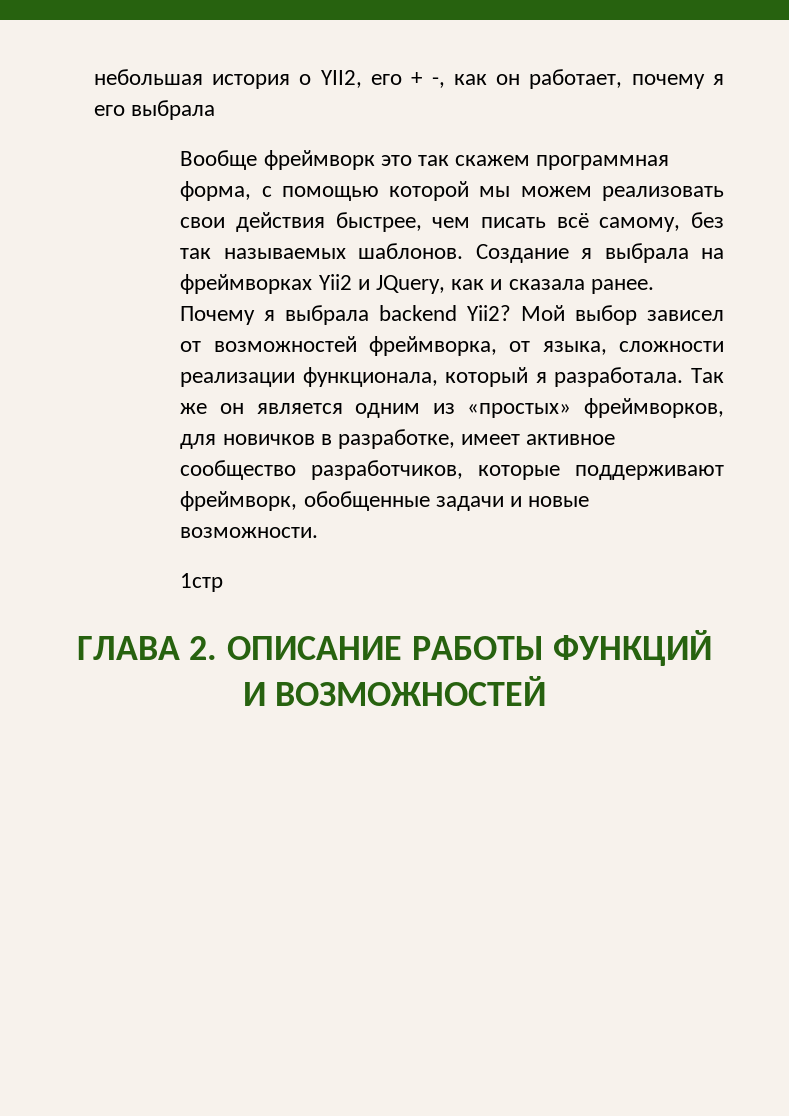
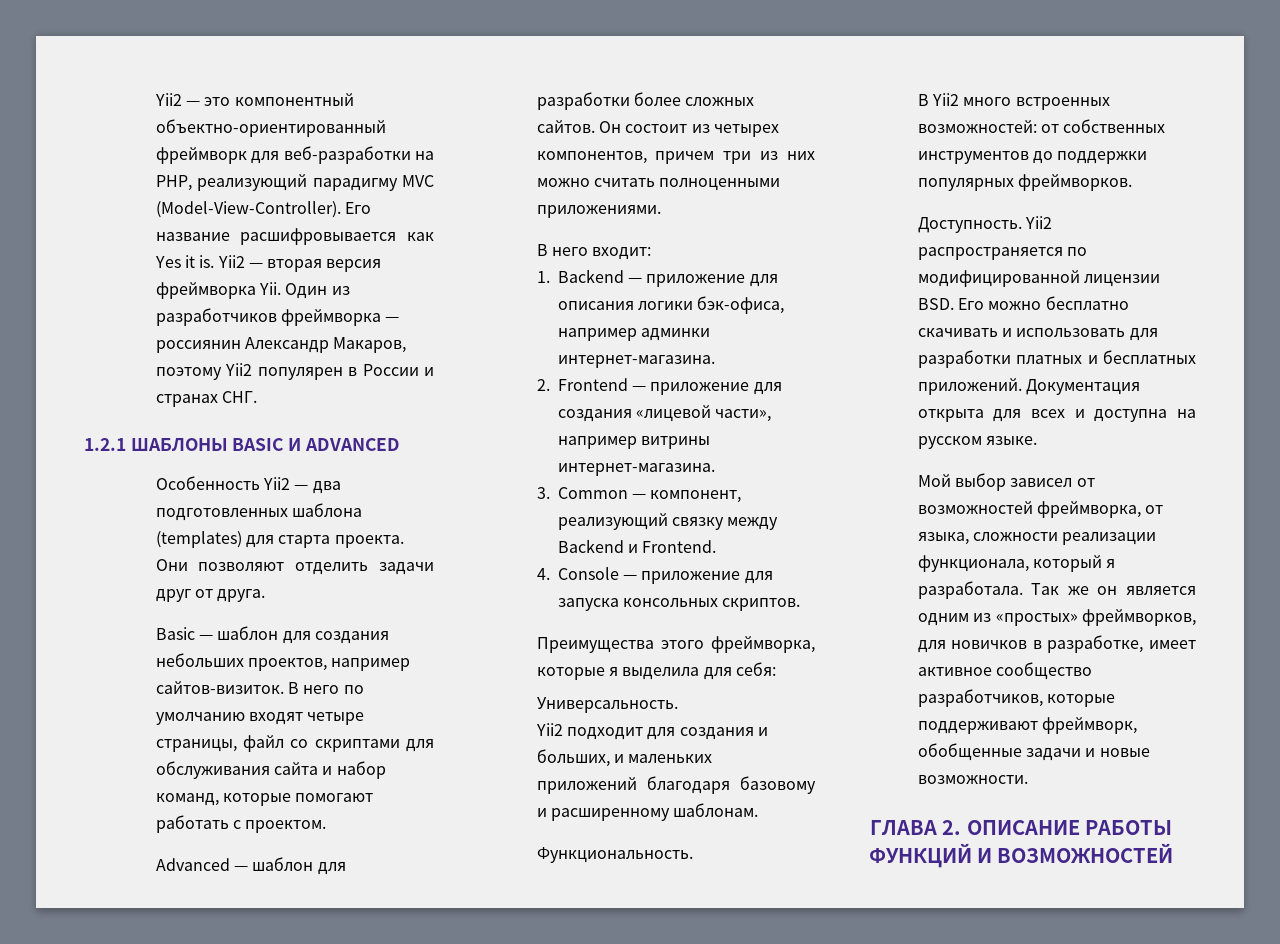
- небольшая история о YII2, его + -, как он работает, почему я его выбрала
- Вообще фреймворк это так скажем программная форма, с помощью которой мы можем реализовать свои действия быстрее, чем писать всё самому, без так называемых шаблонов. Создание я выбрала на фреймворках Yii2 и JQuery, как и сказала ранее. Почему я выбрала backend Yii2? Мой выбор зависел от возможностей фреймворка, от языка, сложности реализации функционала, который я разработала.
+ Yii2 — это компонентный объектно-ориентированный фреймворк для веб-разработки на PHP, реализующий парадигму MVC (Model-View-Controller). Его название расшифровывается как Yes it is. Yii2 — вторая версия фреймворка Yii. Один из разработчиков фреймворка — россиянин Александр Макаров, поэтому Yii2 популярен в России и странах СНГ.
+ 1.2.1 ШАБЛОНЫ BASIC И ADVANCED
+ Особенность Yii2 — два подготовленных шаблона (templates) для старта проекта. Они позволяют отделить задачи друг от друга.
+ Basic — шаблон для создания небольших проектов, например сайтов-визиток. В него по умолчанию входят четыре страницы, файл со скриптами для обслуживания сайта и набор команд, которые помогают работать с проектом.
+ Advanced — шаблон для разработки более сложных сайтов. Он состоит из четырех компонентов, причем три из них можно считать полноценными приложениями.
+ В него входит:
+ 1. Backend — приложение для описания логики бэк-офиса, например админки интернет-магазина.
+ 2. Frontend — приложение для создания «лицевой части», например витрины интернет-магазина.
+ 3. Common — компонент, реализующий связку между Backend и Frontend.
+ 4. Console — приложение для запуска консольных скриптов.
+ Преимущества этого фреймворка, которые я выделила для себя:
+ Универсальность.
+ Yii2 подходит для создания и больших, и маленьких приложений благодаря базовому и расширенному шаблонам.
+ Функциональность.
+ В Yii2 много встроенных возможностей: от собственных инструментов до поддержки популярных фреймворков.
+ Доступность. Yii2 распространяется по модифицированной лицензии BSD. Его можно бесплатно скачивать и использовать для разработки платных и бесплатных приложений. Документация открыта для всех и доступна на русском языке.
+ Мой выбор зависел от возможностей фреймворка, от языка, сложности реализации функционала, который я разработала.
- 1стр

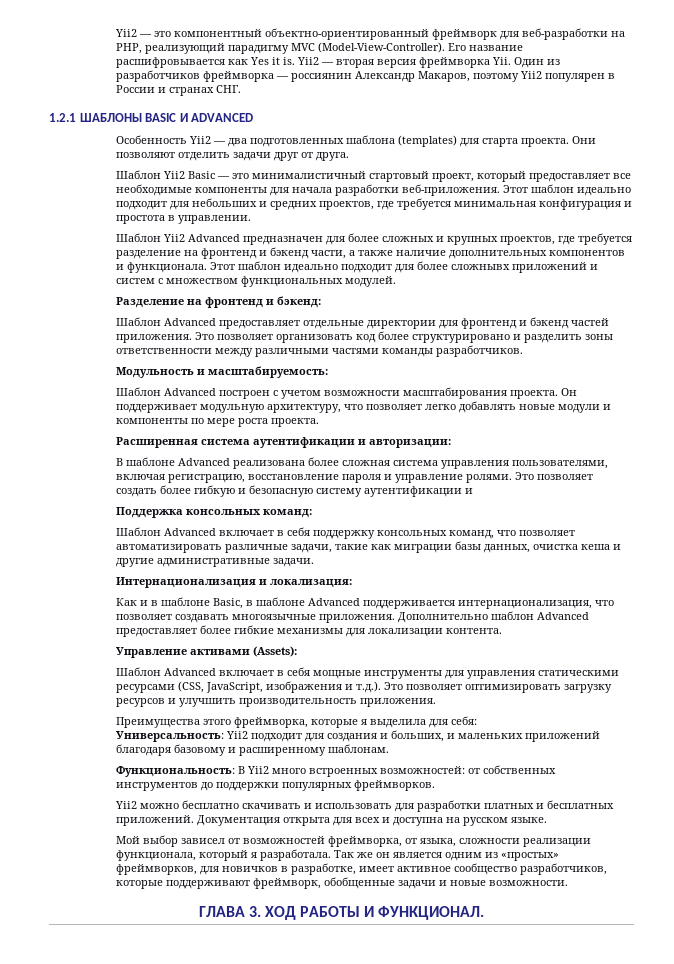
- Basic — шаблон для создания небольших проектов, например сайтов-визиток. В него по умолчанию входят четыре страницы, файл со скриптами для обслуживания сайта и набор команд, которые помогают работать с проектом.
- Advanced — шаблон для разработки более сложных сайтов. Он состоит из четырех компонентов, причем три из них можно считать полноценными приложениями.
- В него входит:
- 1. Backend — приложение для описания логики бэк-офиса, например админки интернет-магазина.
- 2. Frontend — приложение для создания «лицевой части», например витрины интернет-магазина.
- 3. Common — компонент, реализующий связку между Backend и Frontend.
- 4. Console — приложение для запуска консольных скриптов.
+ Шаблон Yii2 Basic — это минималистичный стартовый проект, который предоставляет все необходимые компоненты для начала разработки веб-приложения. Этот шаблон идеально подходит для небольших и средних проектов, где требуется минимальная конфигурация и простота в управлении.
+ Шаблон Yii2 Advanced предназначен для более сложных и крупных проектов, где требуется разделение на фронтенд и бэкенд части, а также наличие дополнительных компонентов и функционала. Этот шаблон идеально подходит для более сложнывх приложений и систем с множеством функциональных модулей.
+ Разделение на фронтенд и бэкенд:
+ Шаблон Advanced предоставляет отдельные директории для фронтенд и бэкенд частей приложения. Это позволяет организовать код более структурировано и разделить зоны ответственности между различными частями команды разработчиков.
+ Модульность и масштабируемость:
+ Шаблон Advanced построен с учетом возможности масштабирования проекта. Он поддерживает модульную архитектуру, что позволяет легко добавлять новые модули и компоненты по мере роста проекта.
+ Расширенная система аутентификации и авторизации:
+ В шаблоне Advanced реализована более сложная система управления пользователями, включая регистрацию, восстановление пароля и управление ролями. Это позволяет создать более гибкую и безопасную систему аутентификации и
+ Поддержка консольных команд:
+ Шаблон Advanced включает в себя поддержку консольных команд, что позволяет автоматизировать различные задачи, такие как миграции базы данных, очистка кеша и другие административные задачи.
+ Интернационализация и локализация:
+ Как и в шаблоне Basic, в шаблоне Advanced поддерживается интернационализация, что позволяет создавать многоязычные приложения. Дополнительно шаблон Advanced предоставляет более гибкие механизмы для локализации контента.
+ Управление активами (Assets):
+ Шаблон Advanced включает в себя мощные инструменты для управления статическими ресурсами (CSS, JavaScript, изображения и т.д.). Это позволяет оптимизировать загрузку ресурсов и улучшить производительность приложения.
- Универсальность.
- Yii2 подходит для создания и больших, и маленьких приложений благодаря базовому и расширенному шаблонам.
+ Универсальность: Yii2 подходит для создания и больших, и маленьких приложений благодаря базовому и расширенному шаблонам.
- Функциональность.
- В Yii2 много встроенных возможностей: от собственных инструментов до поддержки популярных фреймворков.
+ Функциональность: В Yii2 много встроенных возможностей: от собственных инструментов до поддержки популярных фреймворков.
- Доступность. Yii2 распространяется по модифицированной лицензии BSD. Его можно бесплатно скачивать и использовать для разработки платных и бесплатных приложений.
+ Yii2 можно бесплатно скачивать и использовать для разработки платных и бесплатных приложений.
- ГЛАВА 2. ОПИСАНИЕ РАБОТЫ ФУНКЦИЙ И ВОЗМОЖНОСТЕЙ
+ ГЛАВА 3. ХОД РАБОТЫ И ФУНКЦИОНАЛ.

